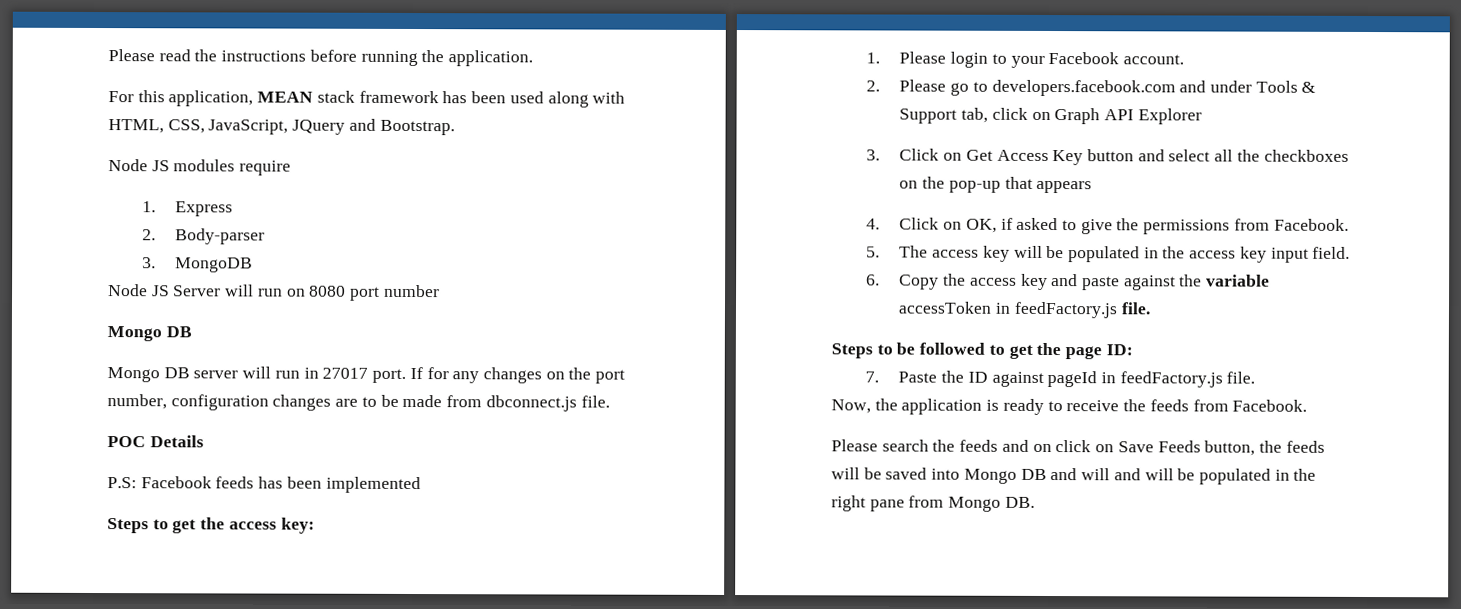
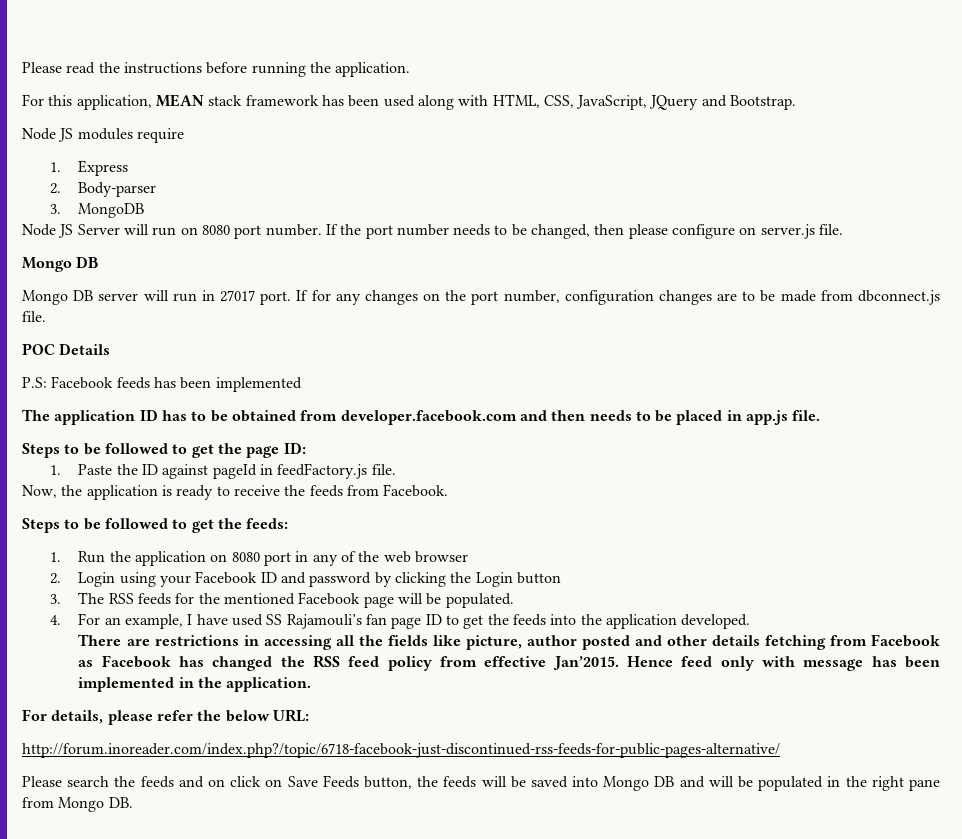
- Node JS Server will run on 8080 port number
+ Node JS Server will run on 8080 port number. If the port number needs to be changed, then please configure on server.js file.
- Steps to get the access key:
- 1. Please login to your Facebook account.
- 2. Please go to developers.facebook.com and under Tools & Support tab, click on Graph API Explorer
- 3. Click on Get Access Key button and select all the checkboxes on the pop-up that appears
- 4. Click on OK, if asked to give the permissions from Facebook.
- 5. The access key will be populated in the access key input field.
- 6. Copy the access key and paste against the variable accessToken in feedFactory.js file.
+ The application ID has to be obtained from developer.facebook.com and then needs to be placed in app.js file.
- 7. Paste the ID against pageId in feedFactory.js file.
+ 1. Paste the ID against pageId in feedFactory.js file.
+ Steps to be followed to get the feeds:
+ 1. Run the application on 8080 port in any of the web browser
+ 2. Login using your Facebook ID and password by clicking the Login button
+ 3. The RSS feeds for the mentioned Facebook page will be populated.
+ 4. For an example, I have used SS Rajamouli’s fan page ID to get the feeds into the application developed.
+ There are restrictions in accessing all the fields like picture, author posted and other details fetching from Facebook as Facebook has changed the RSS feed policy from effective Jan’2015. Hence feed only with message has been implemented in the application.
+ For details, please refer the below URL:
+ http://forum.inoreader.com/index.php?/topic/6718-facebook-just-discontinued-rss-feeds-for-public-pages-alternative/
- Please search the feeds and on click on Save Feeds button, the feeds will be saved into Mongo DB and will and will be populated in the right pane from Mongo DB.
+ Please search the feeds and on click on Save Feeds button, the feeds will be saved into Mongo DB and will be populated in the right pane from Mongo DB.

